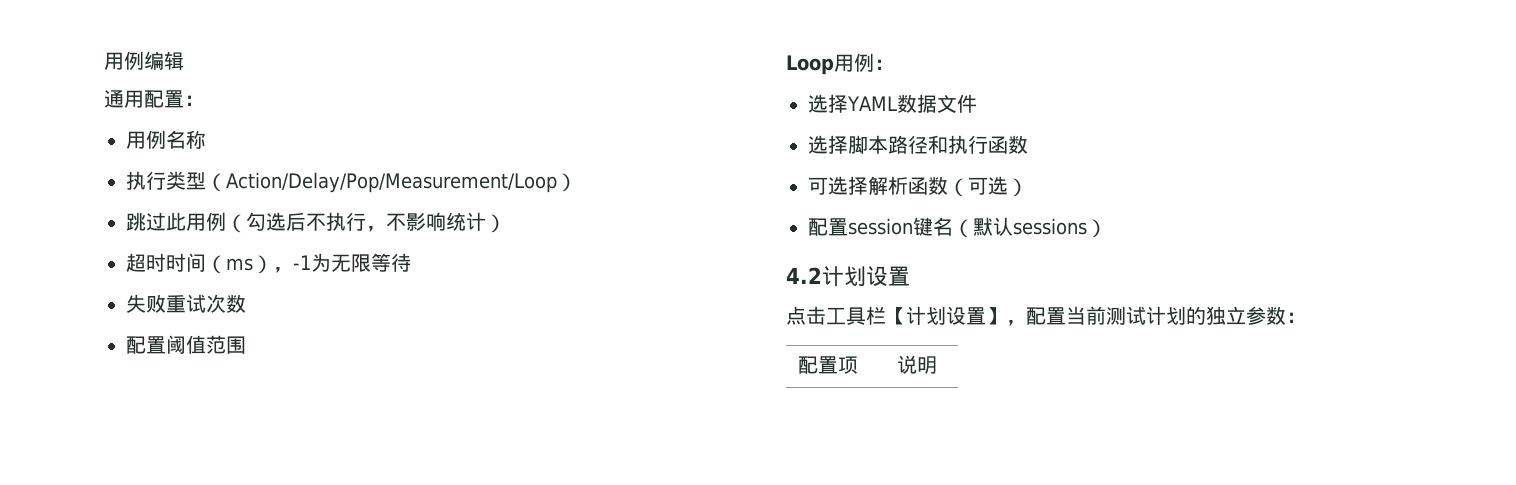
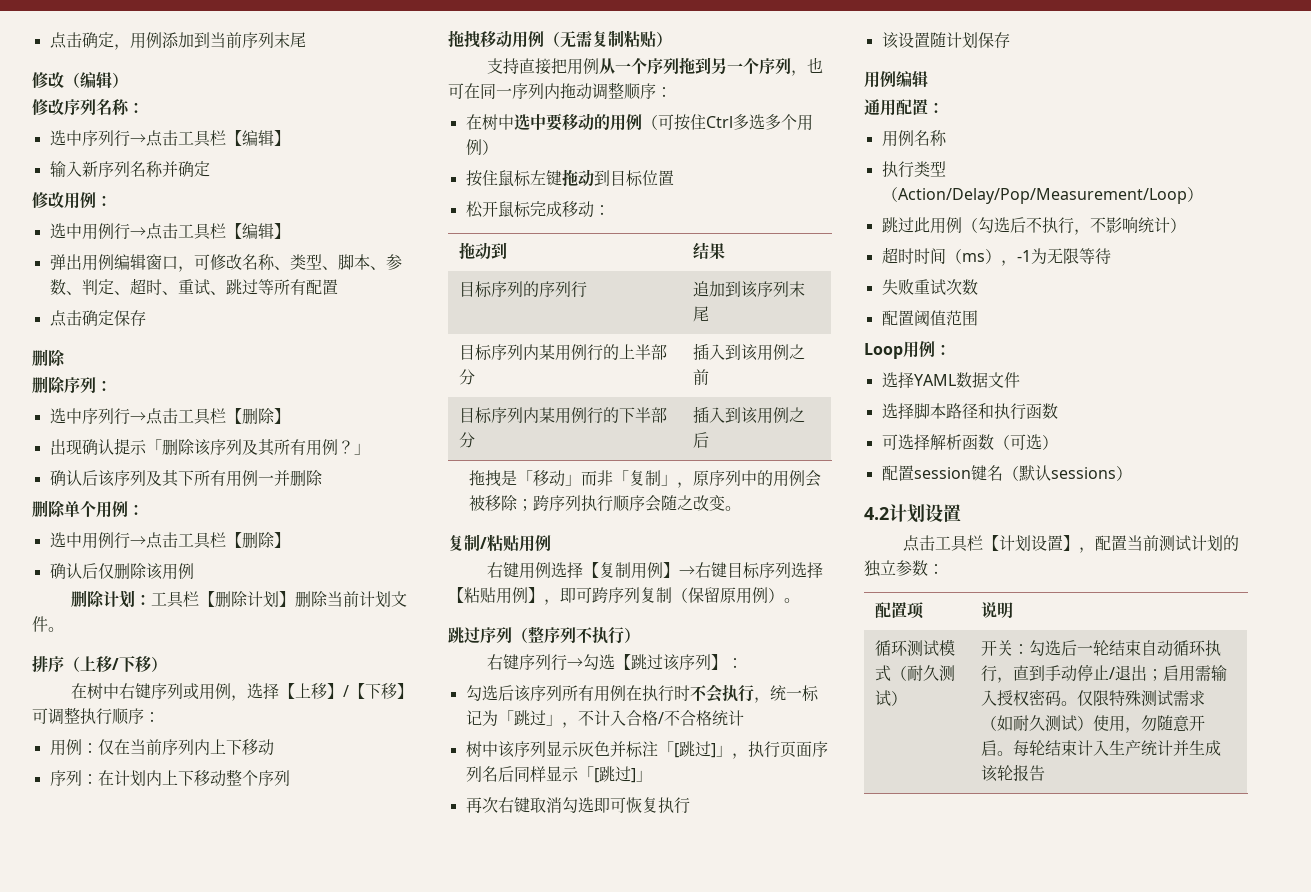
+ 点击确定，用例添加到当前序列末尾
+ 修改（编辑）
+ 修改序列名称：
+ 选中序列行→点击工具栏【编辑】
+ 输入新序列名称并确定
+ 修改用例：
+ 选中用例行→点击工具栏【编辑】
+ 弹出用例编辑窗口，可修改名称、类型、脚本、参数、判定、超时、重试、跳过等所有配置
+ 点击确定保存
+ 删除
+ 删除序列：
+ 选中序列行→点击工具栏【删除】
+ 出现确认提示「删除该序列及其所有用例？」
+ 确认后该序列及其下所有用例一并删除
+ 删除单个用例：
+ 选中用例行→点击工具栏【删除】
+ 确认后仅删除该用例
+ 删除计划：工具栏【删除计划】删除当前计划文件。
+ 排序（上移/下移）
+ 在树中右键序列或用例，选择【上移】/【下移】可调整执行顺序：
+ 用例：仅在当前序列内上下移动
+ 序列：在计划内上下移动整个序列
+ 拖拽移动用例（无需复制粘贴）
+ 支持直接把用例从一个序列拖到另一个序列，也可在同一序列内拖动调整顺序：
+ 在树中选中要移动的用例（可按住Ctrl多选多个用例）
+ 按住鼠标左键拖动到目标位置
+ 松开鼠标完成移动：
+ 拖动到 | 结果
+ 目标序列的序列行 | 追加到该序列末尾
+ 目标序列内某用例行的上半部分 | 插入到该用例之前
+ 目标序列内某用例行的下半部分 | 插入到该用例之后
+ 拖拽是「移动」而非「复制」，原序列中的用例会被移除；跨序列执行顺序会随之改变。
+ 复制/粘贴用例
+ 右键用例选择【复制用例】→右键目标序列选择【粘贴用例】，即可跨序列复制（保留原用例）。
+ 跳过序列（整序列不执行）
+ 右键序列行→勾选【跳过该序列】：
+ 勾选后该序列所有用例在执行时不会执行，统一标记为「跳过」，不计入合格/不合格统计
+ 树中该序列显示灰色并标注「[跳过]」，执行页面序列名后同样显示「[跳过]」
+ 再次右键取消勾选即可恢复执行
+ 该设置随计划保存
+ 循环测试模式（耐久测试） | 开关：勾选后一轮结束自动循环执行，直到手动停止/退出；启用需输入授权密码。仅限特殊测试需求（如耐久测试）使用，勿随意开启。每轮结束计入生产统计并生成该轮报告

